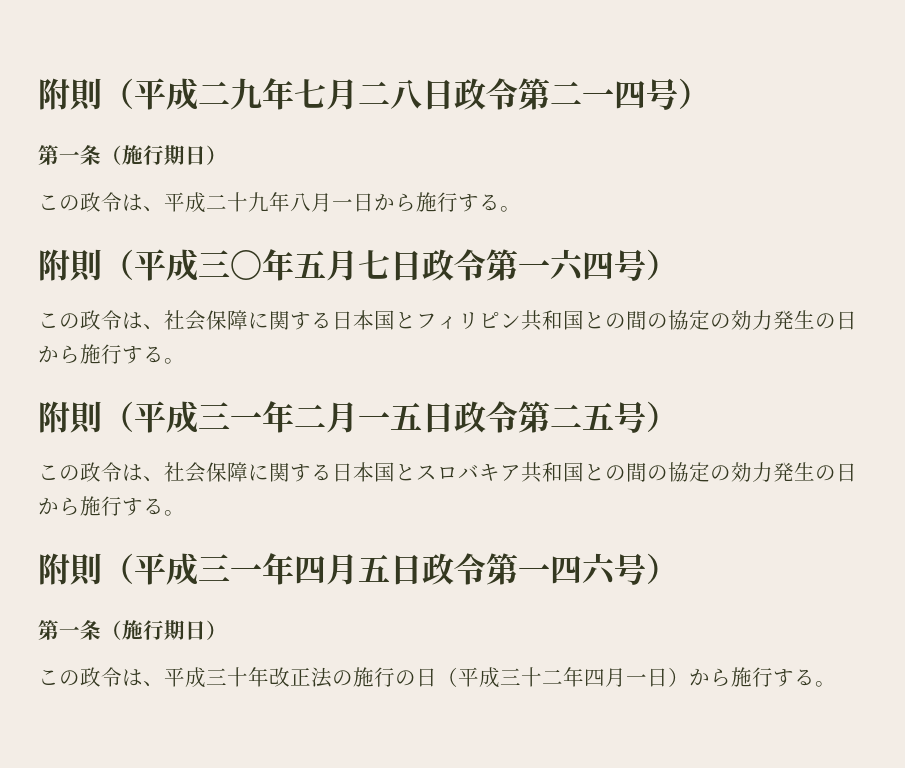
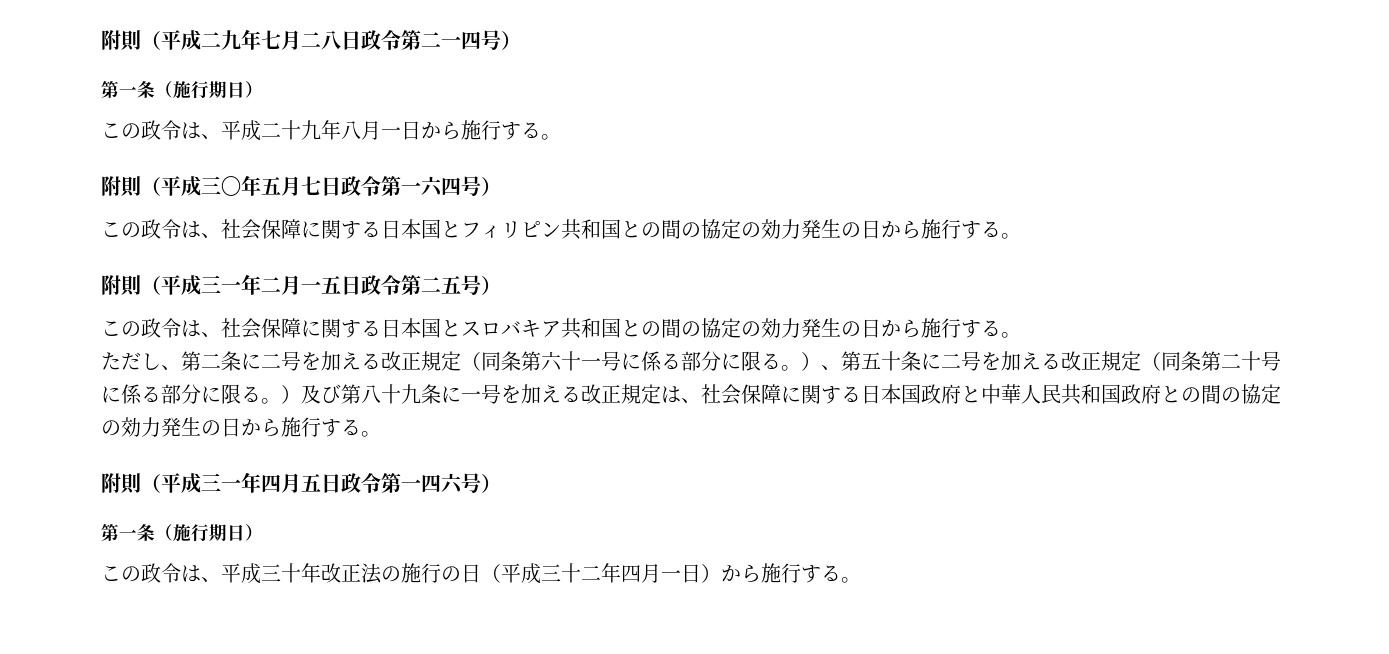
+ ただし、第二条に二号を加える改正規定（同条第六十一号に係る部分に限る。）、第五十条に二号を加える改正規定（同条第二十号に係る部分に限る。）及び第八十九条に一号を加える改正規定は、社会保障に関する日本国政府と中華人民共和国政府との間の協定の効力発生の日から施行する。

